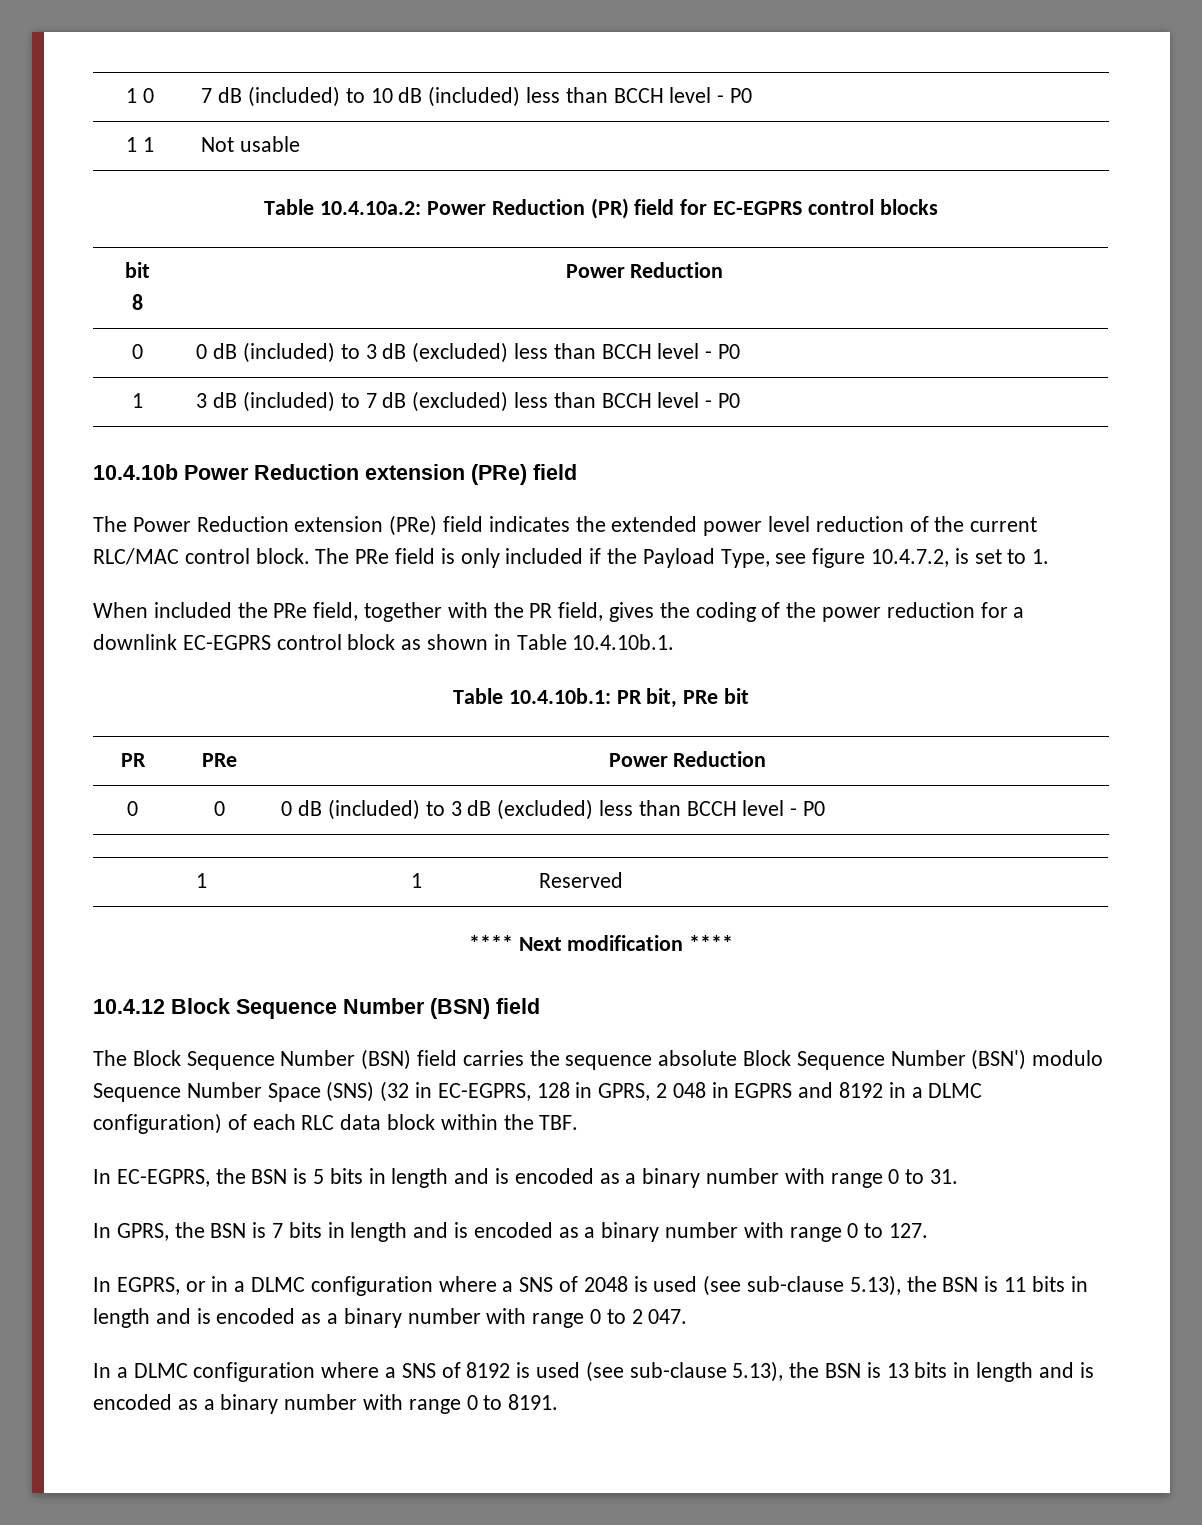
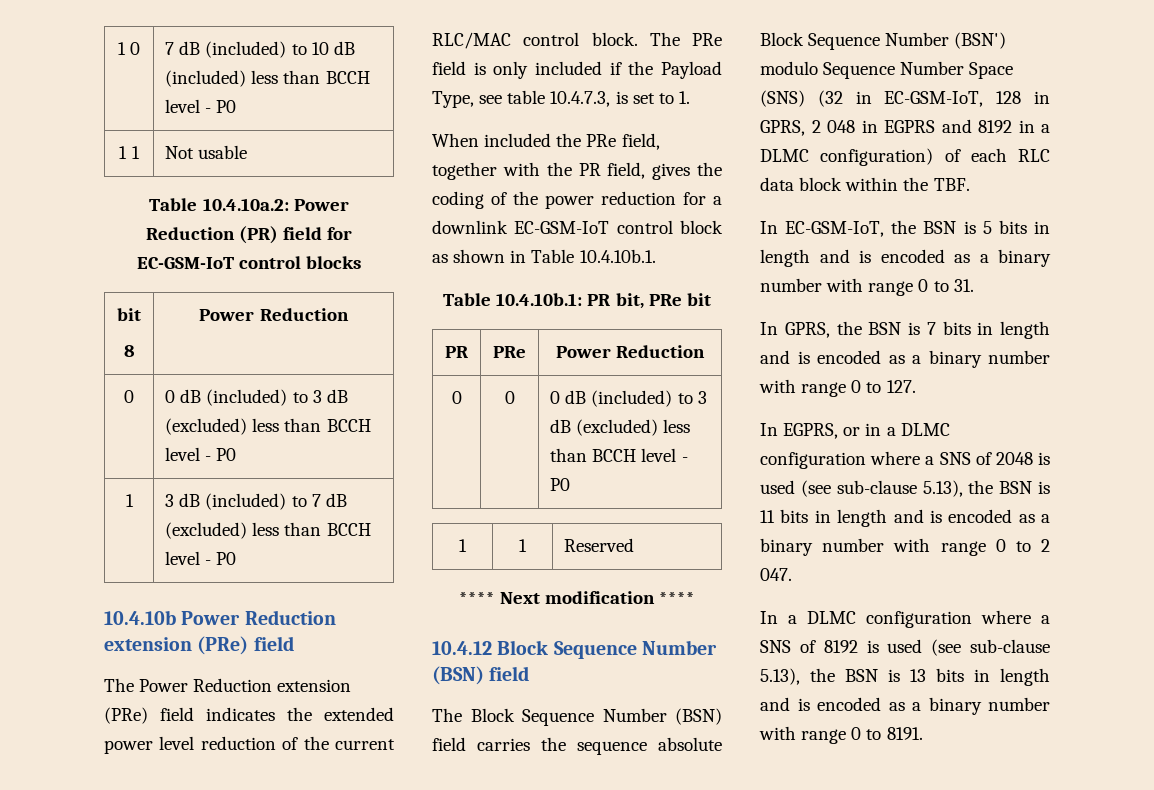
- Table 10.4.10a.2: Power Reduction (PR) field for EC-EGPRS control blocks
+ Table 10.4.10a.2: Power Reduction (PR) field for EC-GSM-IoT control blocks
- The PRe field is only included if the Payload Type, see figure 10.4.7.2, is set to 1.
+ The PRe field is only included if the Payload Type, see table 10.4.7.3, is set to 1.
- When included the PRe field, together with the PR field, gives the coding of the power reduction for a downlink EC-EGPRS control block as shown in Table 10.4.10b.1.
+ When included the PRe field, together with the PR field, gives the coding of the power reduction for a downlink EC-GSM-IoT control block as shown in Table 10.4.10b.1.
- The Block Sequence Number (BSN) field carries the sequence absolute Block Sequence Number (BSN') modulo Sequence Number Space (SNS) (32 in EC-EGPRS, 128 in GPRS, 2 048 in EGPRS and 8192 in a DLMC configuration) of each RLC data block within the TBF.
+ The Block Sequence Number (BSN) field carries the sequence absolute Block Sequence Number (BSN') modulo Sequence Number Space (SNS) (32 in EC-GSM-IoT, 128 in GPRS, 2 048 in EGPRS and 8192 in a DLMC configuration) of each RLC data block within the TBF.
- In EC-EGPRS, the BSN is 5 bits in length and is encoded as a binary number with range 0 to 31.
+ In EC-GSM-IoT, the BSN is 5 bits in length and is encoded as a binary number with range 0 to 31.

